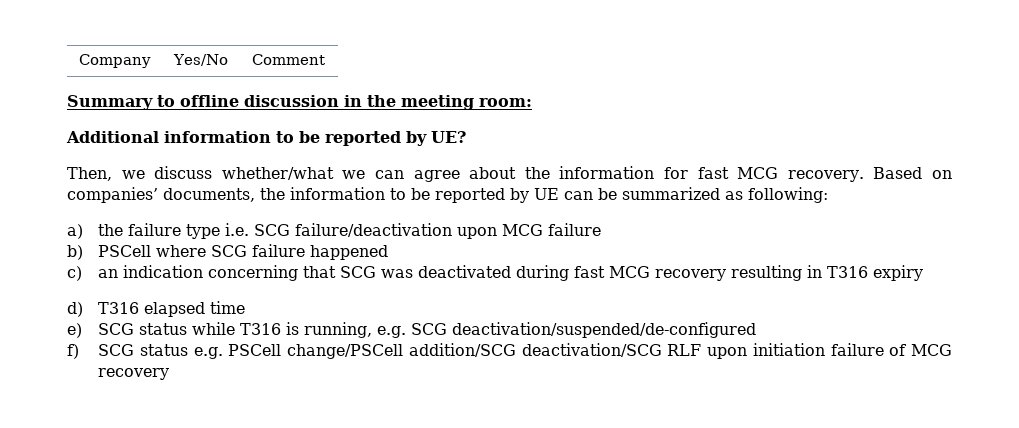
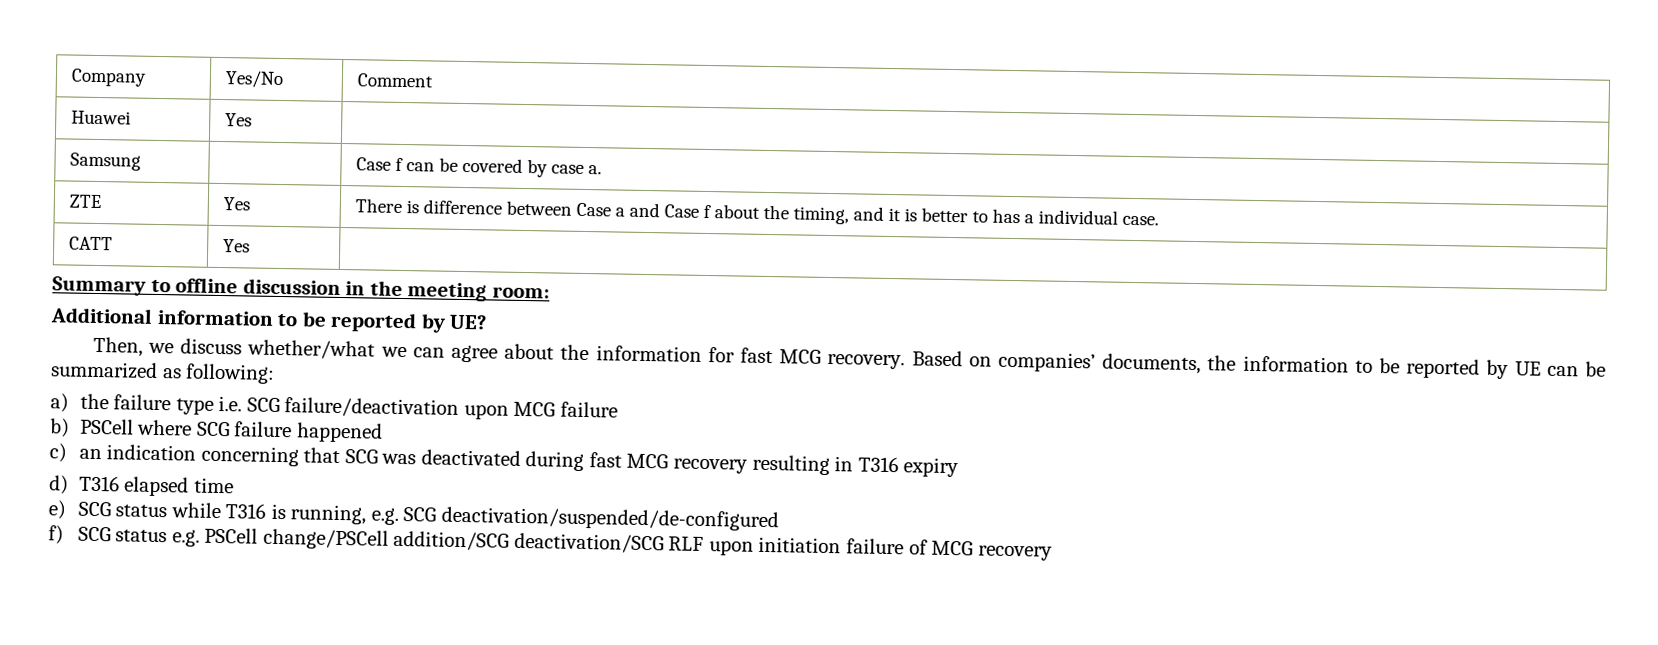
+ Huawei | Yes |
+ Samsung | | Case f can be covered by case a.
+ ZTE | Yes | There is difference between Case a and Case f about the timing, and it is better to has a individual case.
+ CATT | Yes |

